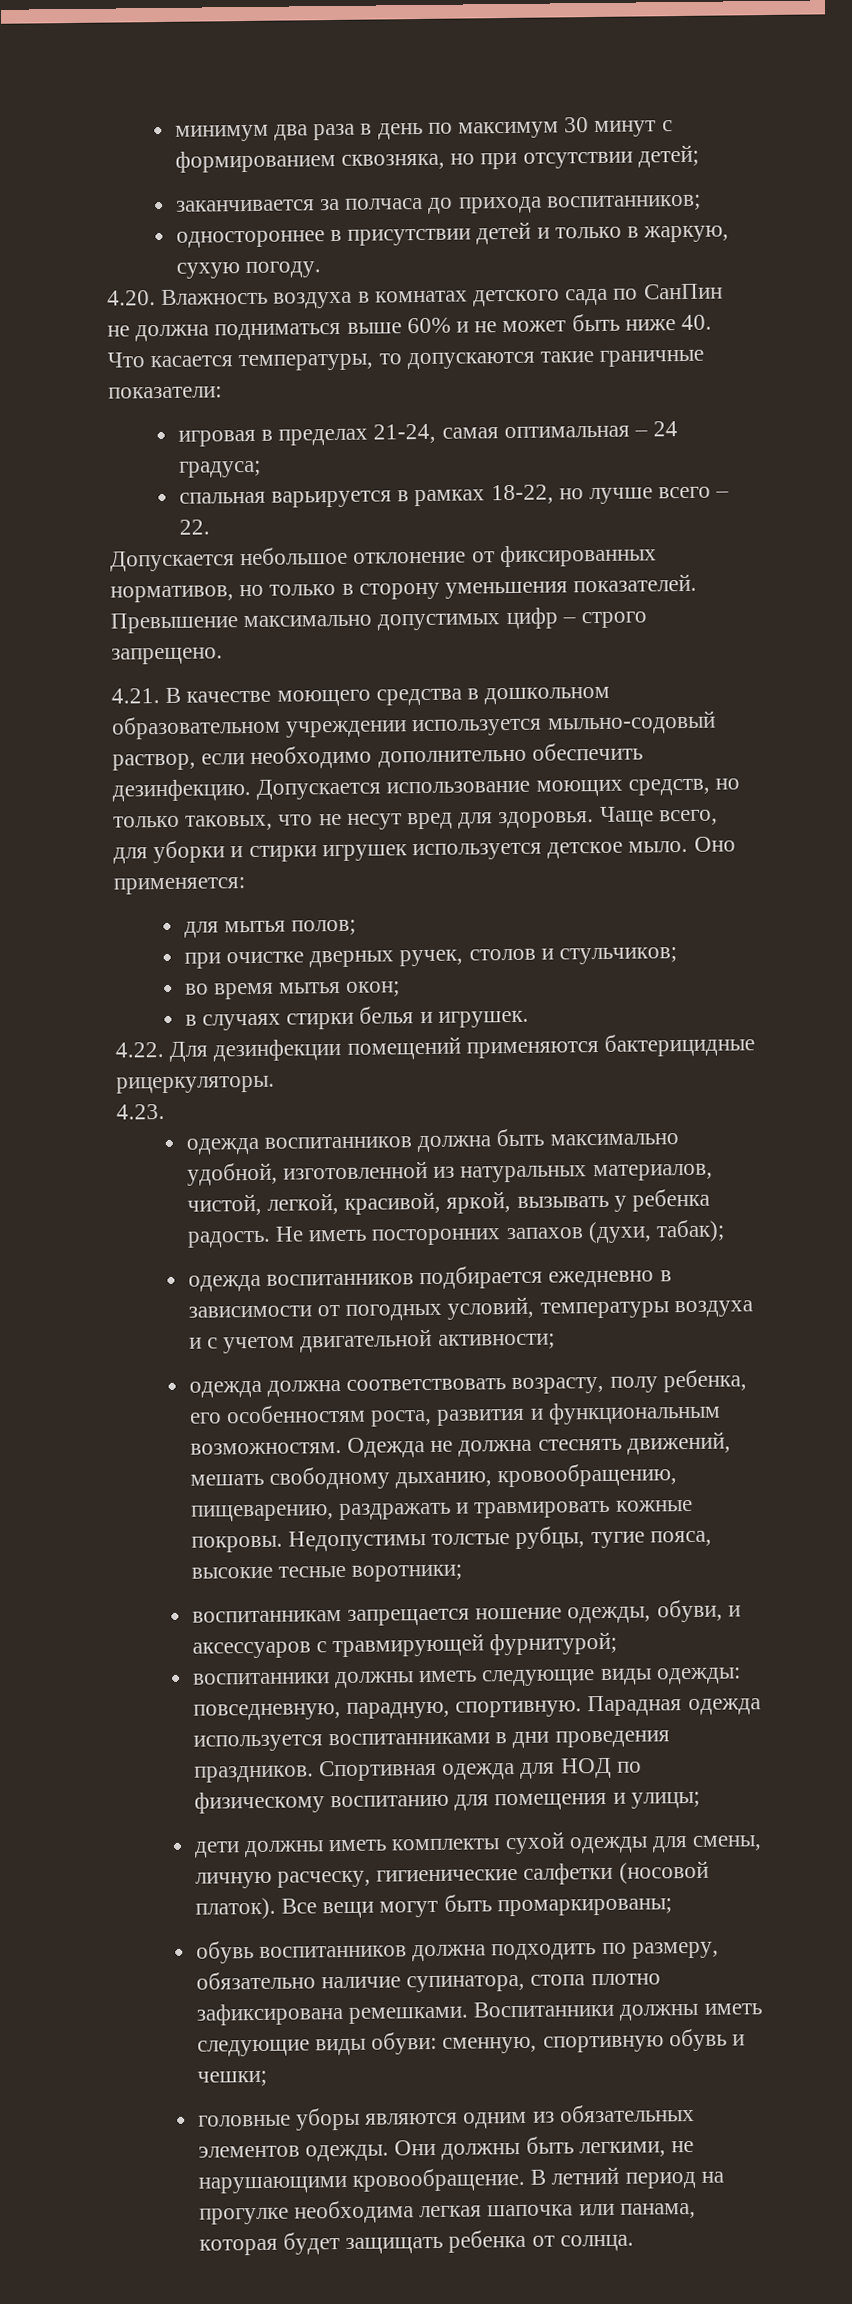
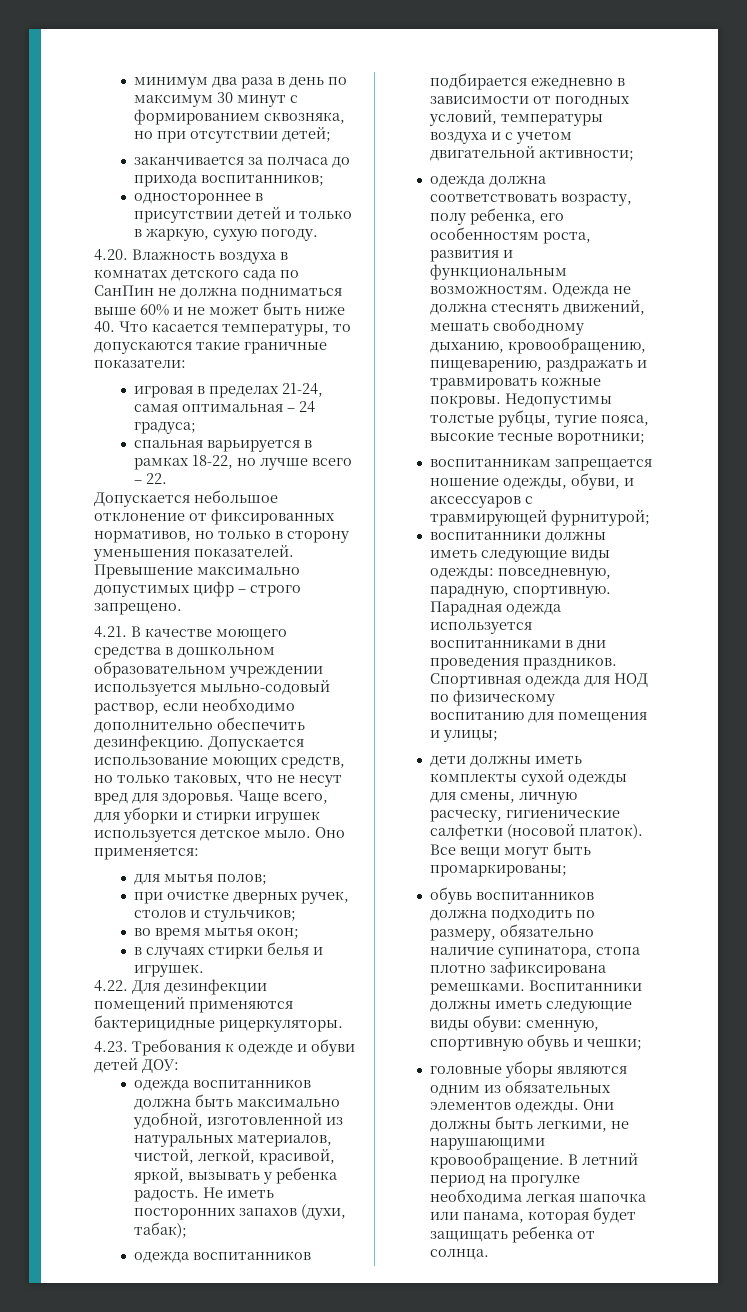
- 4.23.
+ 4.23. Требования к одежде и обуви детей ДОУ:

